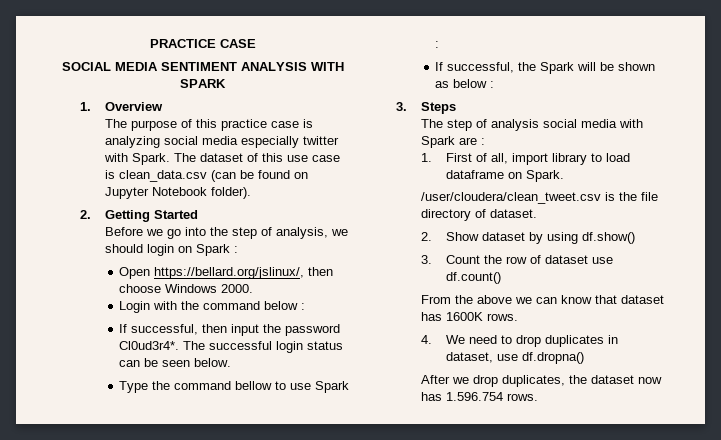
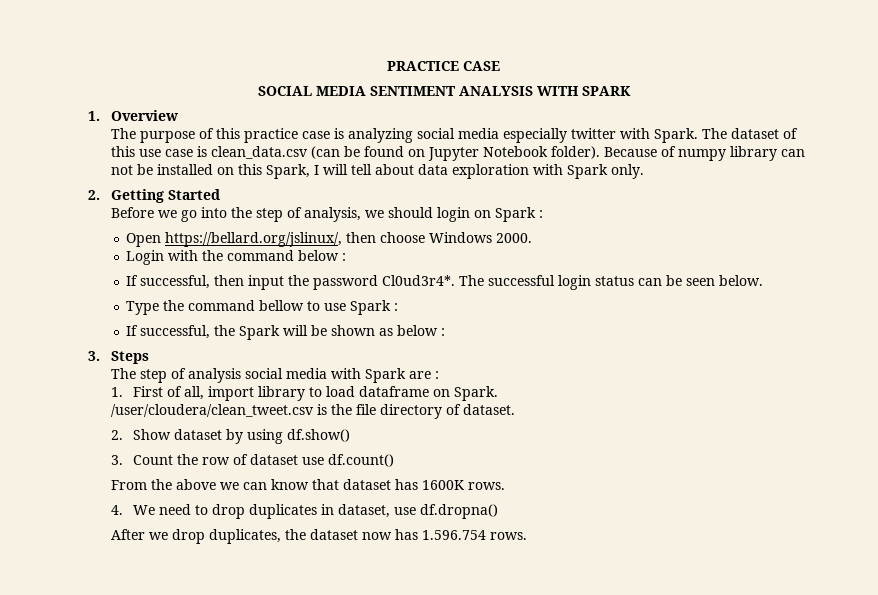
+ Because of numpy library can not be installed on this Spark, I will tell about data exploration with Spark only.

